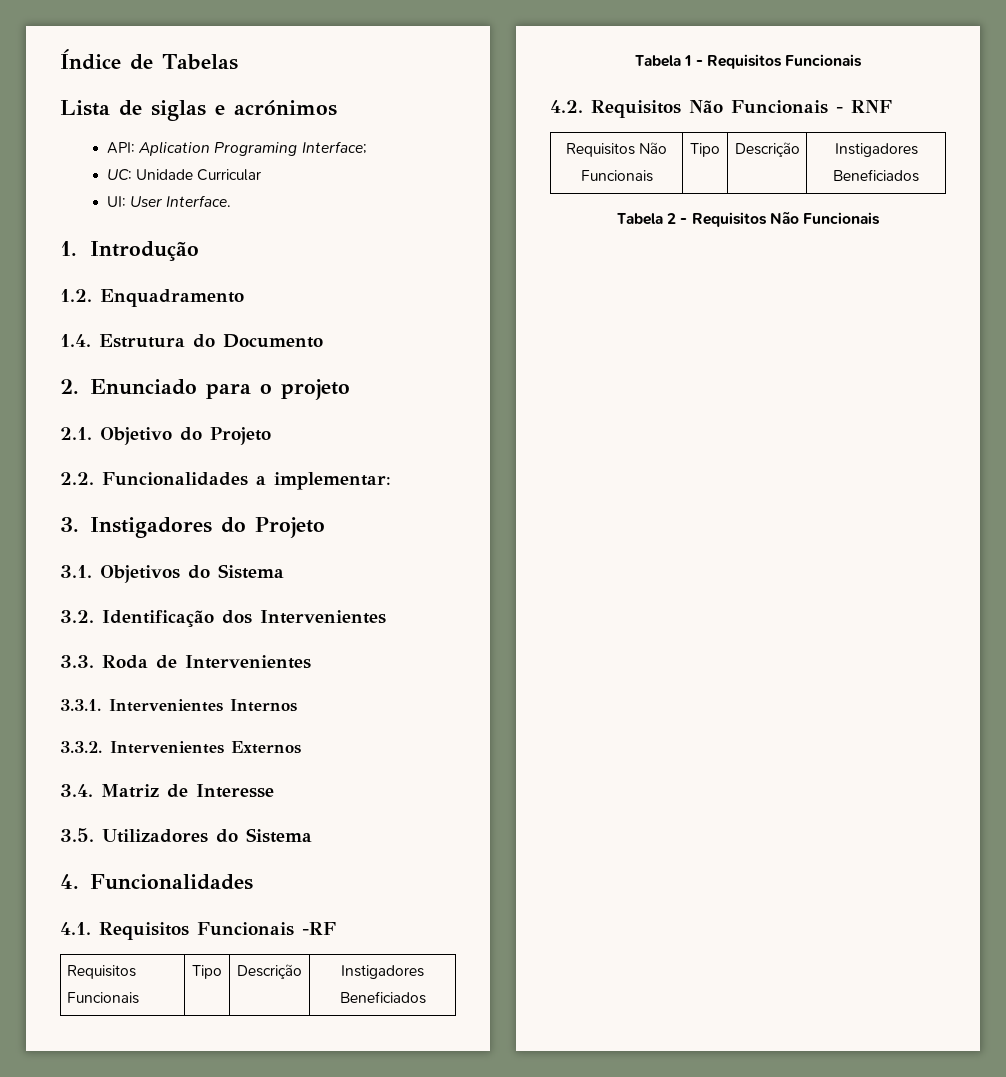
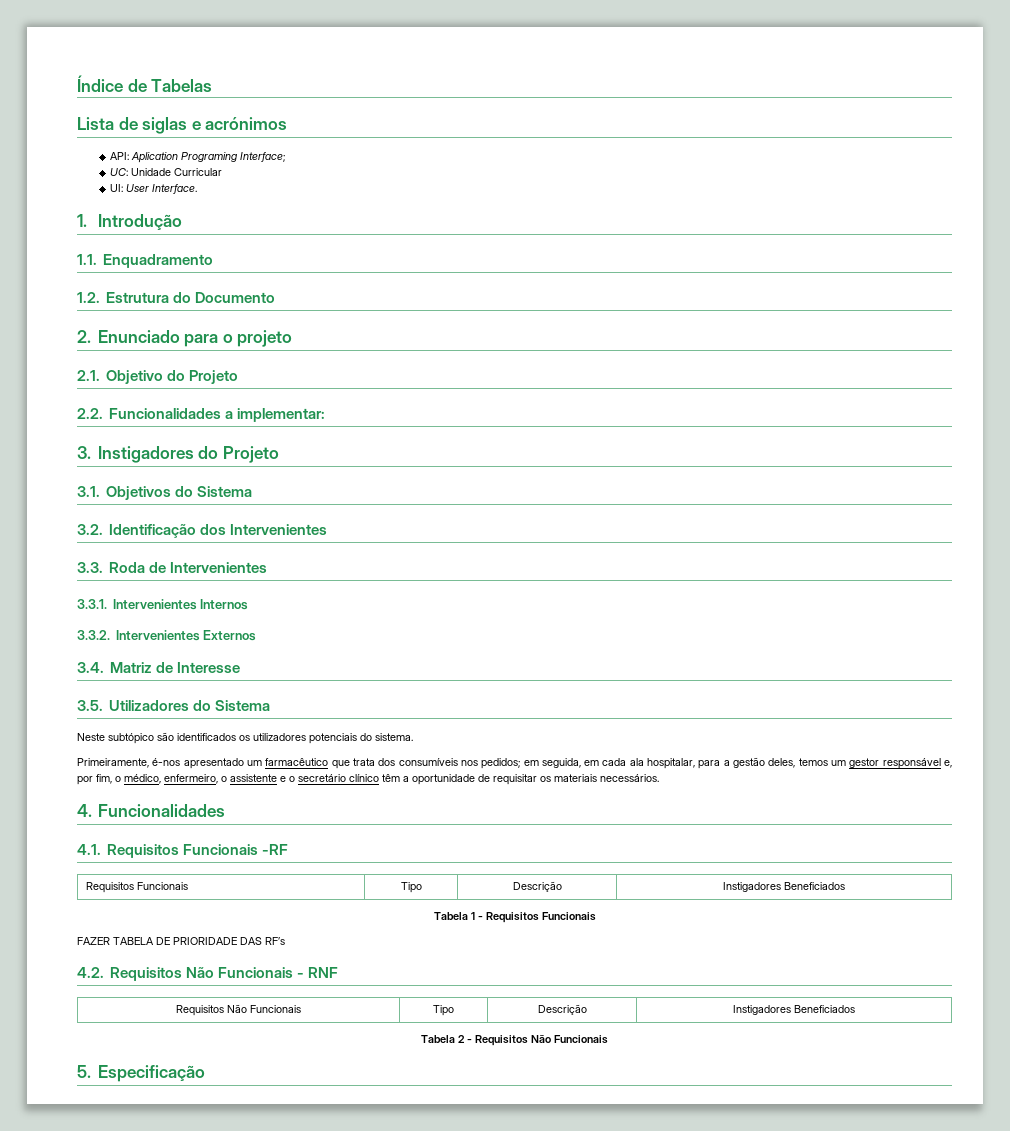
- 1.2. Enquadramento
+ 1.1. Enquadramento
- 1.4. Estrutura do Documento
+ 1.2. Estrutura do Documento
+ Neste subtópico são identificados os utilizadores potenciais do sistema.
+ Primeiramente, é-nos apresentado um farmacêutico que trata dos consumíveis nos pedidos; em seguida, em cada ala hospitalar, para a gestão deles, temos um gestor responsável e, por fim, o médico, enfermeiro, o assistente e o secretário clínico têm a oportunidade de requisitar os materiais necessários.
+ FAZER TABELA DE PRIORIDADE DAS RF’s
+ 5. Especificação

